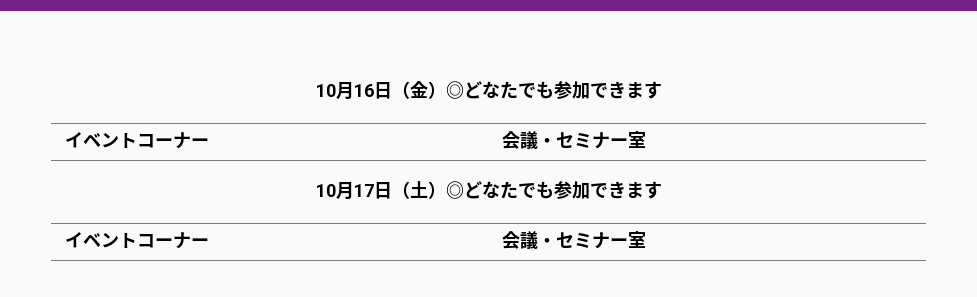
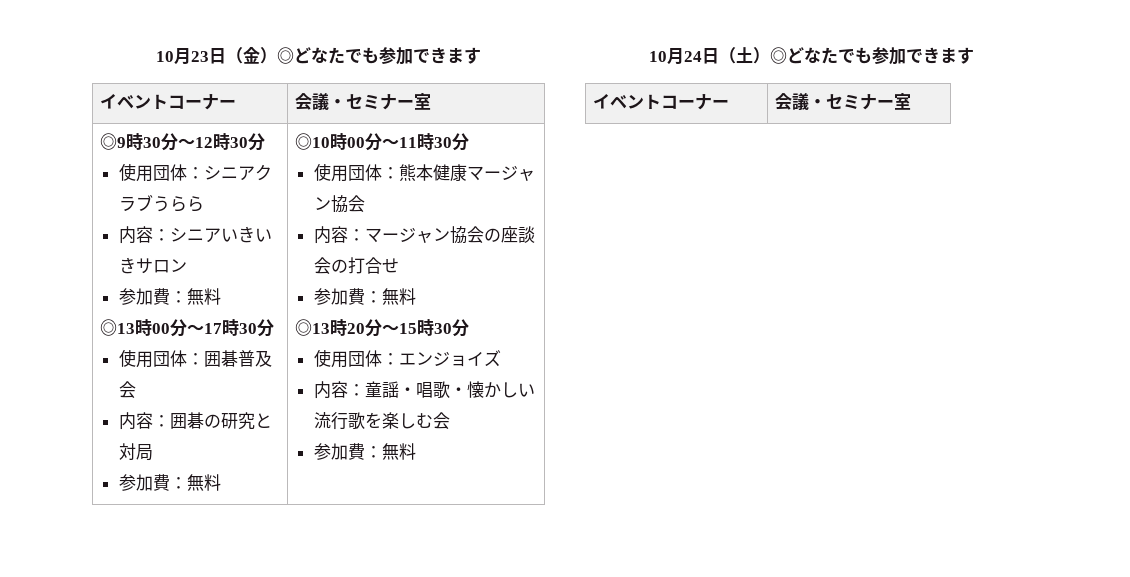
- 10月16日（金）◎どなたでも参加できます
+ 10月23日（金）◎どなたでも参加できます
- 10月17日（土）◎どなたでも参加できます
+ ◎9時30分～12時30分
+ 使用団体：シニアクラブうらら
+ 内容：シニアいきいきサロン
+ 参加費：無料
+ ◎13時00分～17時30分
+ 使用団体：囲碁普及会
+ 内容：囲碁の研究と対局
+ 参加費：無料 | ◎10時00分～11時30分
+ 使用団体：熊本健康マージャン協会
+ 内容：マージャン協会の座談会の打合せ
+ 参加費：無料
+ ◎13時20分～15時30分
+ 使用団体：エンジョイズ
+ 内容：童謡・唱歌・懐かしい流行歌を楽しむ会
+ 参加費：無料
+ 10月24日（土）◎どなたでも参加できます

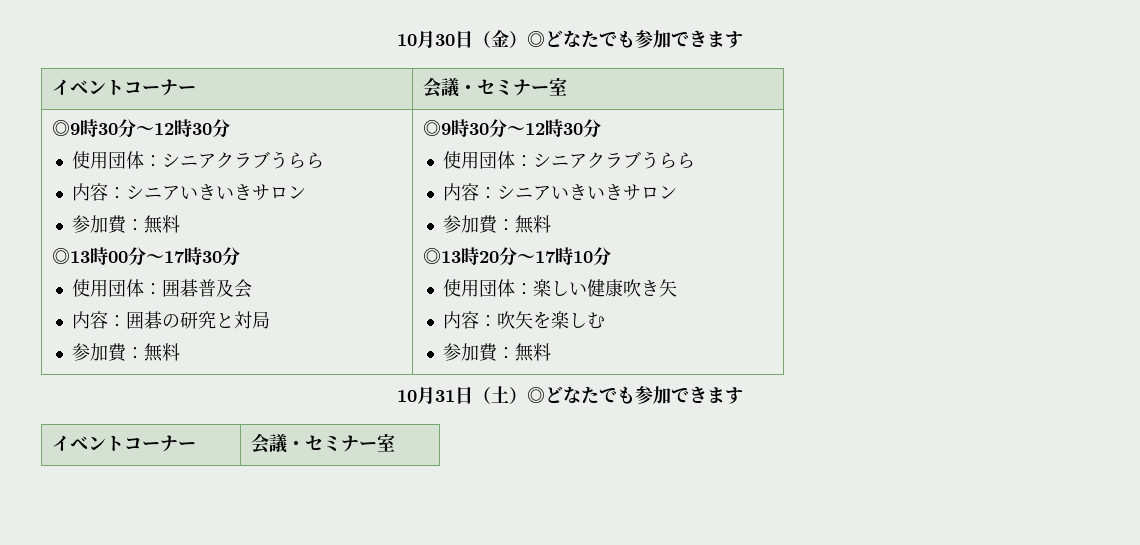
- 10月23日（金）◎どなたでも参加できます
+ 10月30日（金）◎どなたでも参加できます
- 参加費：無料 | ◎10時00分～11時30分
- 使用団体：熊本健康マージャン協会
- 内容：マージャン協会の座談会の打合せ
+ 参加費：無料 | ◎9時30分～12時30分
+ 使用団体：シニアクラブうらら
+ 内容：シニアいきいきサロン
- ◎13時20分～15時30分
- 使用団体：エンジョイズ
- 内容：童謡・唱歌・懐かしい流行歌を楽しむ会
+ ◎13時20分～17時10分
+ 使用団体：楽しい健康吹き矢
+ 内容：吹矢を楽しむ
- 10月24日（土）◎どなたでも参加できます
+ 10月31日（土）◎どなたでも参加できます

